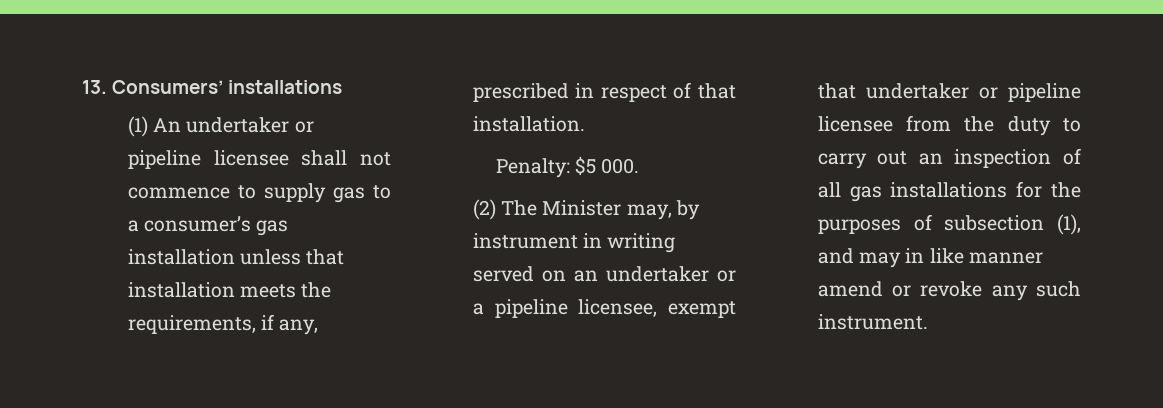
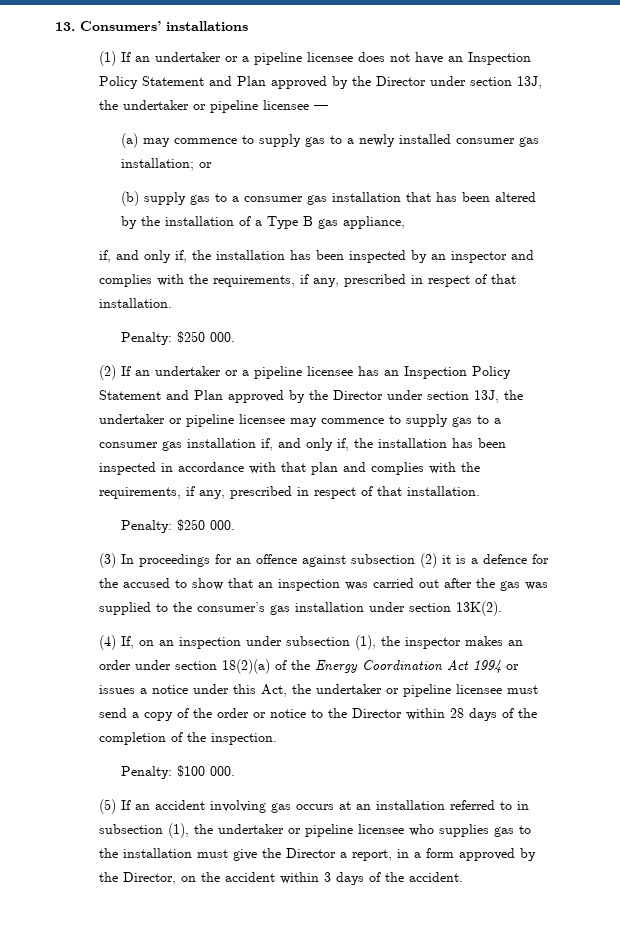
- (1) An undertaker or pipeline licensee shall not commence to supply gas to a consumer’s gas installation unless that installation meets the requirements, if any, prescribed in respect of that installation.
- Penalty: $5 000.
+ (1) If an undertaker or a pipeline licensee does not have an Inspection Policy Statement and Plan approved by the Director under section 13J, the undertaker or pipeline licensee —
+ (a) may commence to supply gas to a newly installed consumer gas installation; or
+ (b) supply gas to a consumer gas installation that has been altered by the installation of a Type B gas appliance,
+ if, and only if, the installation has been inspected by an inspector and complies with the requirements, if any, prescribed in respect of that installation.
+ Penalty: $250 000.
- (2) The Minister may, by instrument in writing served on an undertaker or a pipeline licensee, exempt that undertaker or pipeline licensee from the duty to carry out an inspection of all gas installations for the purposes of subsection (1), and may in like manner amend or revoke any such instrument.
+ (2) If an undertaker or a pipeline licensee has an Inspection Policy Statement and Plan approved by the Director under section 13J, the undertaker or pipeline licensee may commence to supply gas to a consumer gas installation if, and only if, the installation has been inspected in accordance with that plan and complies with the requirements, if any, prescribed in respect of that installation.
+ Penalty: $250 000.
+ (3) In proceedings for an offence against subsection (2) it is a defence for the accused to show that an inspection was carried out after the gas was supplied to the consumer’s gas installation under section 13K(2).
+ (4) If, on an inspection under subsection (1), the inspector makes an order under section 18(2)(a) of the Energy Coordination Act 1994 or issues a notice under this Act, the undertaker or pipeline licensee must send a copy of the order or notice to the Director within 28 days of the completion of the inspection.
+ Penalty: $100 000.
+ (5) If an accident involving gas occurs at an installation referred to in subsection (1), the undertaker or pipeline licensee who supplies gas to the installation must give the Director a report, in a form approved by the Director, on the accident within 3 days of the accident.

